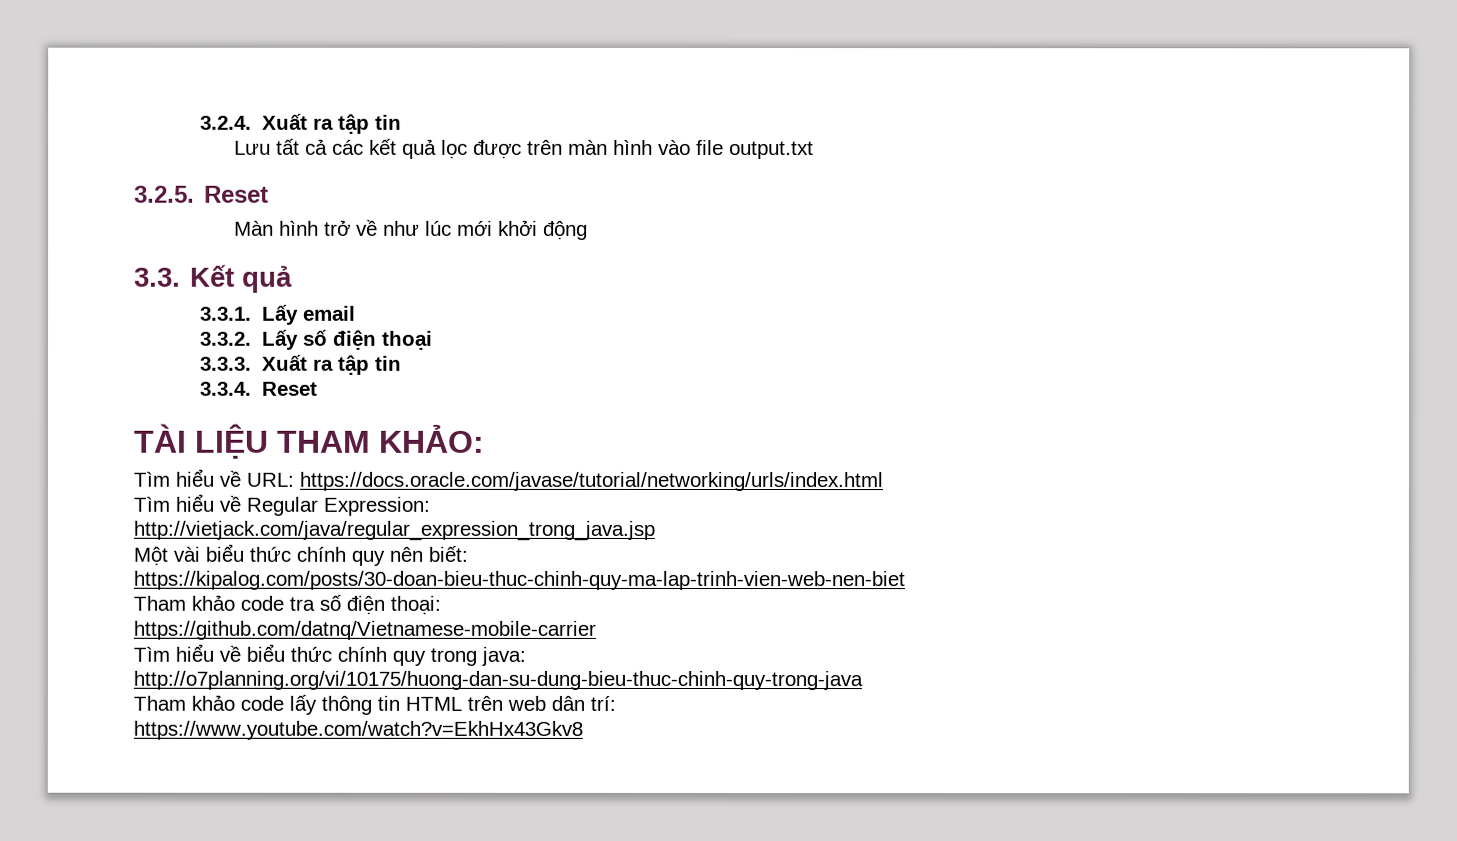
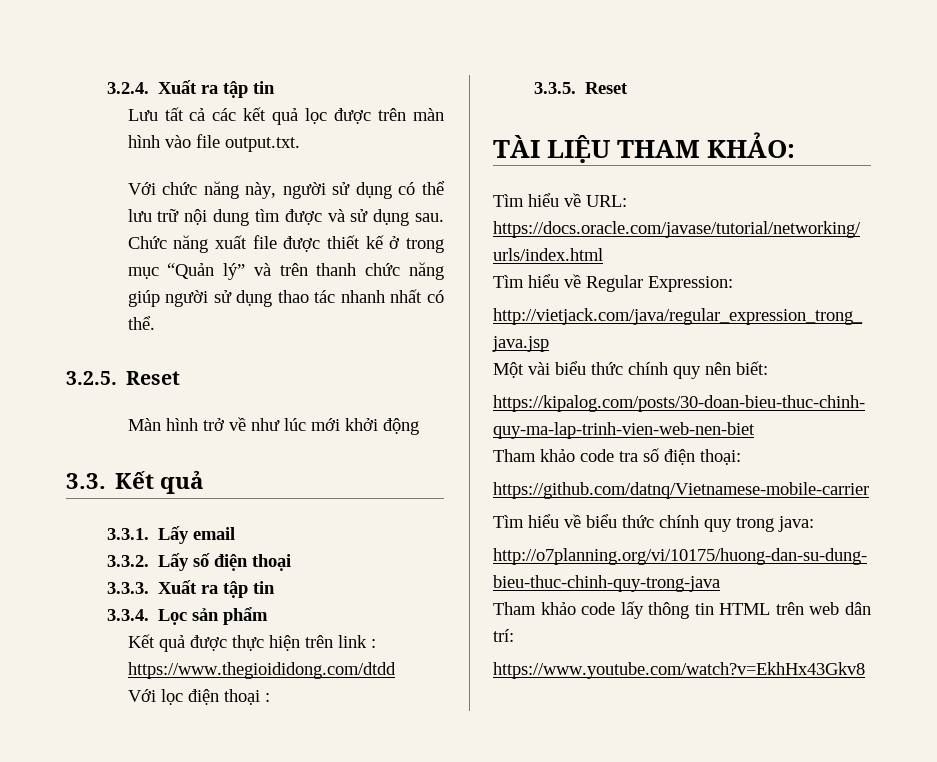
- Lưu tất cả các kết quả lọc được trên màn hình vào file output.txt
+ Lưu tất cả các kết quả lọc được trên màn hình vào file output.txt.
+ Với chức năng này, người sử dụng có thể lưu trữ nội dung tìm được và sử dụng sau. Chức năng xuất file được thiết kế ở trong mục “Quản lý” và trên thanh chức năng giúp người sử dụng thao tác nhanh nhất có thể.
- 3.3.4. Reset
+ 3.3.4. Lọc sản phẩm
+ Kết quả được thực hiện trên link : https://www.thegioididong.com/dtdd
+ Với lọc điện thoại :
+ 3.3.5. Reset

